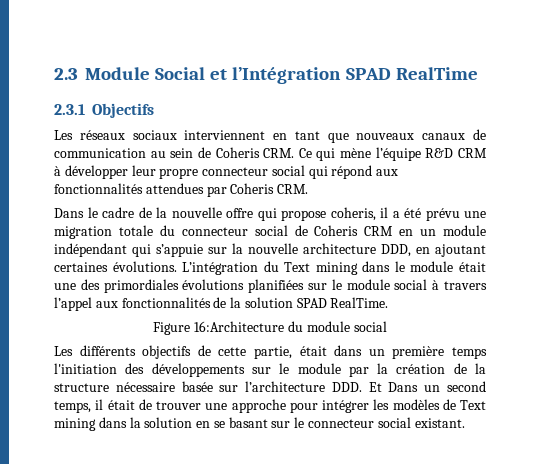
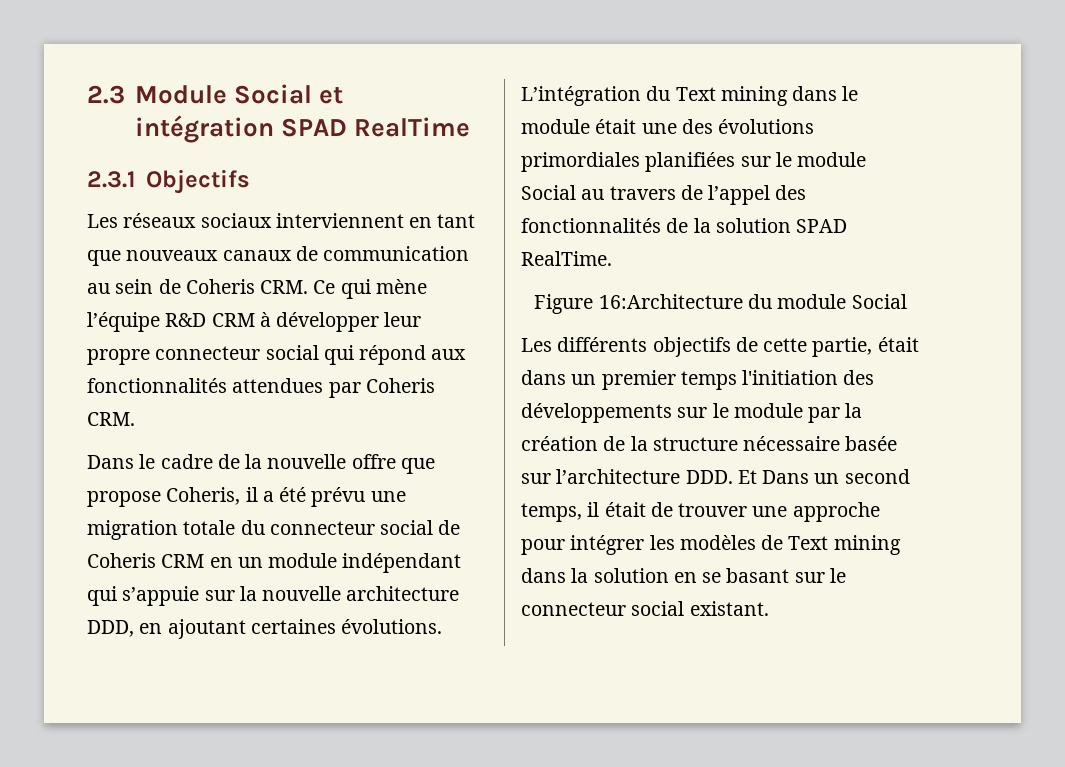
- 2.3 Module Social et l’Intégration SPAD RealTime
+ 2.3 Module Social et intégration SPAD RealTime
- Dans le cadre de la nouvelle offre qui propose coheris, il a été prévu une migration totale du connecteur social de Coheris CRM en un module indépendant qui s’appuie sur la nouvelle architecture DDD, en ajoutant certaines évolutions.
+ Dans le cadre de la nouvelle offre que propose Coheris, il a été prévu une migration totale du connecteur social de Coheris CRM en un module indépendant qui s’appuie sur la nouvelle architecture DDD, en ajoutant certaines évolutions.
- L’intégration du Text mining dans le module était une des primordiales évolutions planifiées sur le module social à travers l’appel aux fonctionnalités de la solution SPAD RealTime.
+ L’intégration du Text mining dans le module était une des évolutions primordiales planifiées sur le module Social au travers de l’appel des fonctionnalités de la solution SPAD RealTime.
- Figure 16:Architecture du module social
+ Figure 16:Architecture du module Social
- Les différents objectifs de cette partie, était dans un première temps l'initiation des développements sur le module par la création de la structure nécessaire basée sur l’architecture DDD. Et Dans un second temps, il était de trouver une approche pour intégrer les modèles de Text mining dans la solution en se basant sur le connecteur social existant.
+ Les différents objectifs de cette partie, était dans un premier temps l'initiation des développements sur le module par la création de la structure nécessaire basée sur l’architecture DDD. Et Dans un second temps, il était de trouver une approche pour intégrer les modèles de Text mining dans la solution en se basant sur le connecteur social existant.

